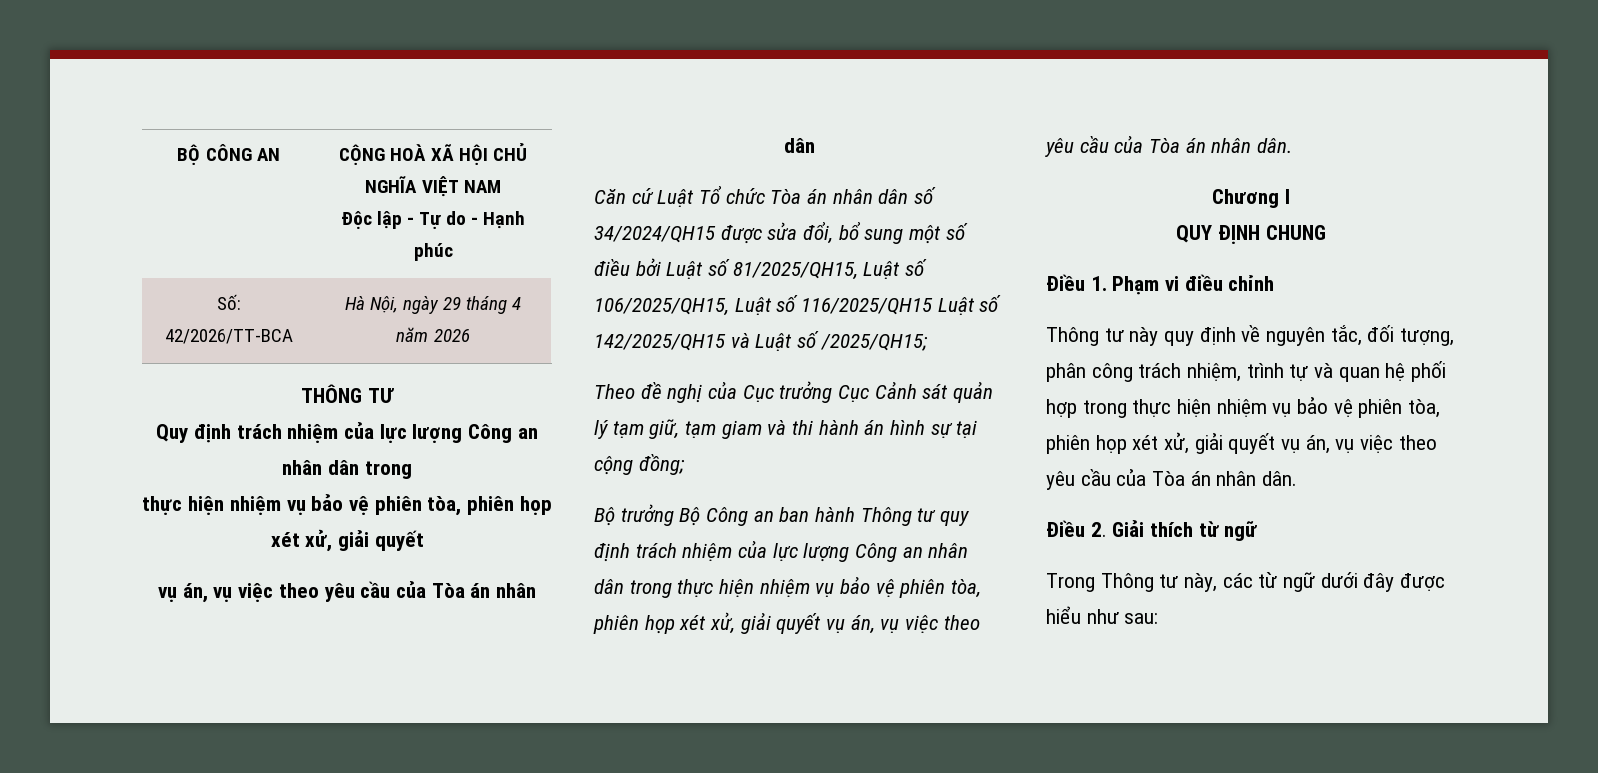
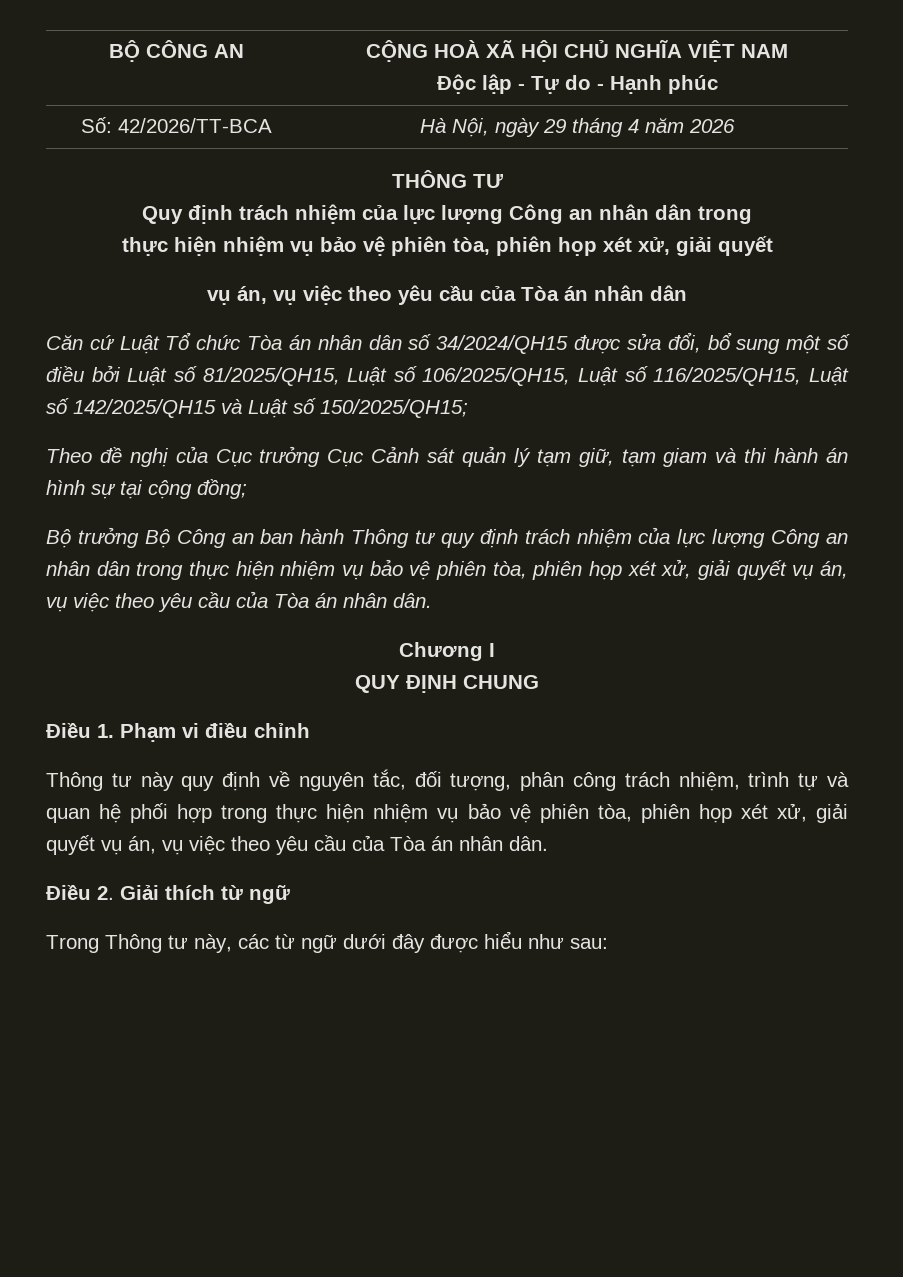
- Căn cứ Luật Tổ chức Tòa án nhân dân số 34/2024/QH15 được sửa đổi, bổ sung một số điều bởi Luật số 81/2025/QH15, Luật số 106/2025/QH15, Luật số 116/2025/QH15 Luật số 142/2025/QH15 và Luật số /2025/QH15;
+ Căn cứ Luật Tổ chức Tòa án nhân dân số 34/2024/QH15 được sửa đổi, bổ sung một số điều bởi Luật số 81/2025/QH15, Luật số 106/2025/QH15, Luật số 116/2025/QH15, Luật số 142/2025/QH15 và Luật số 150/2025/QH15;

